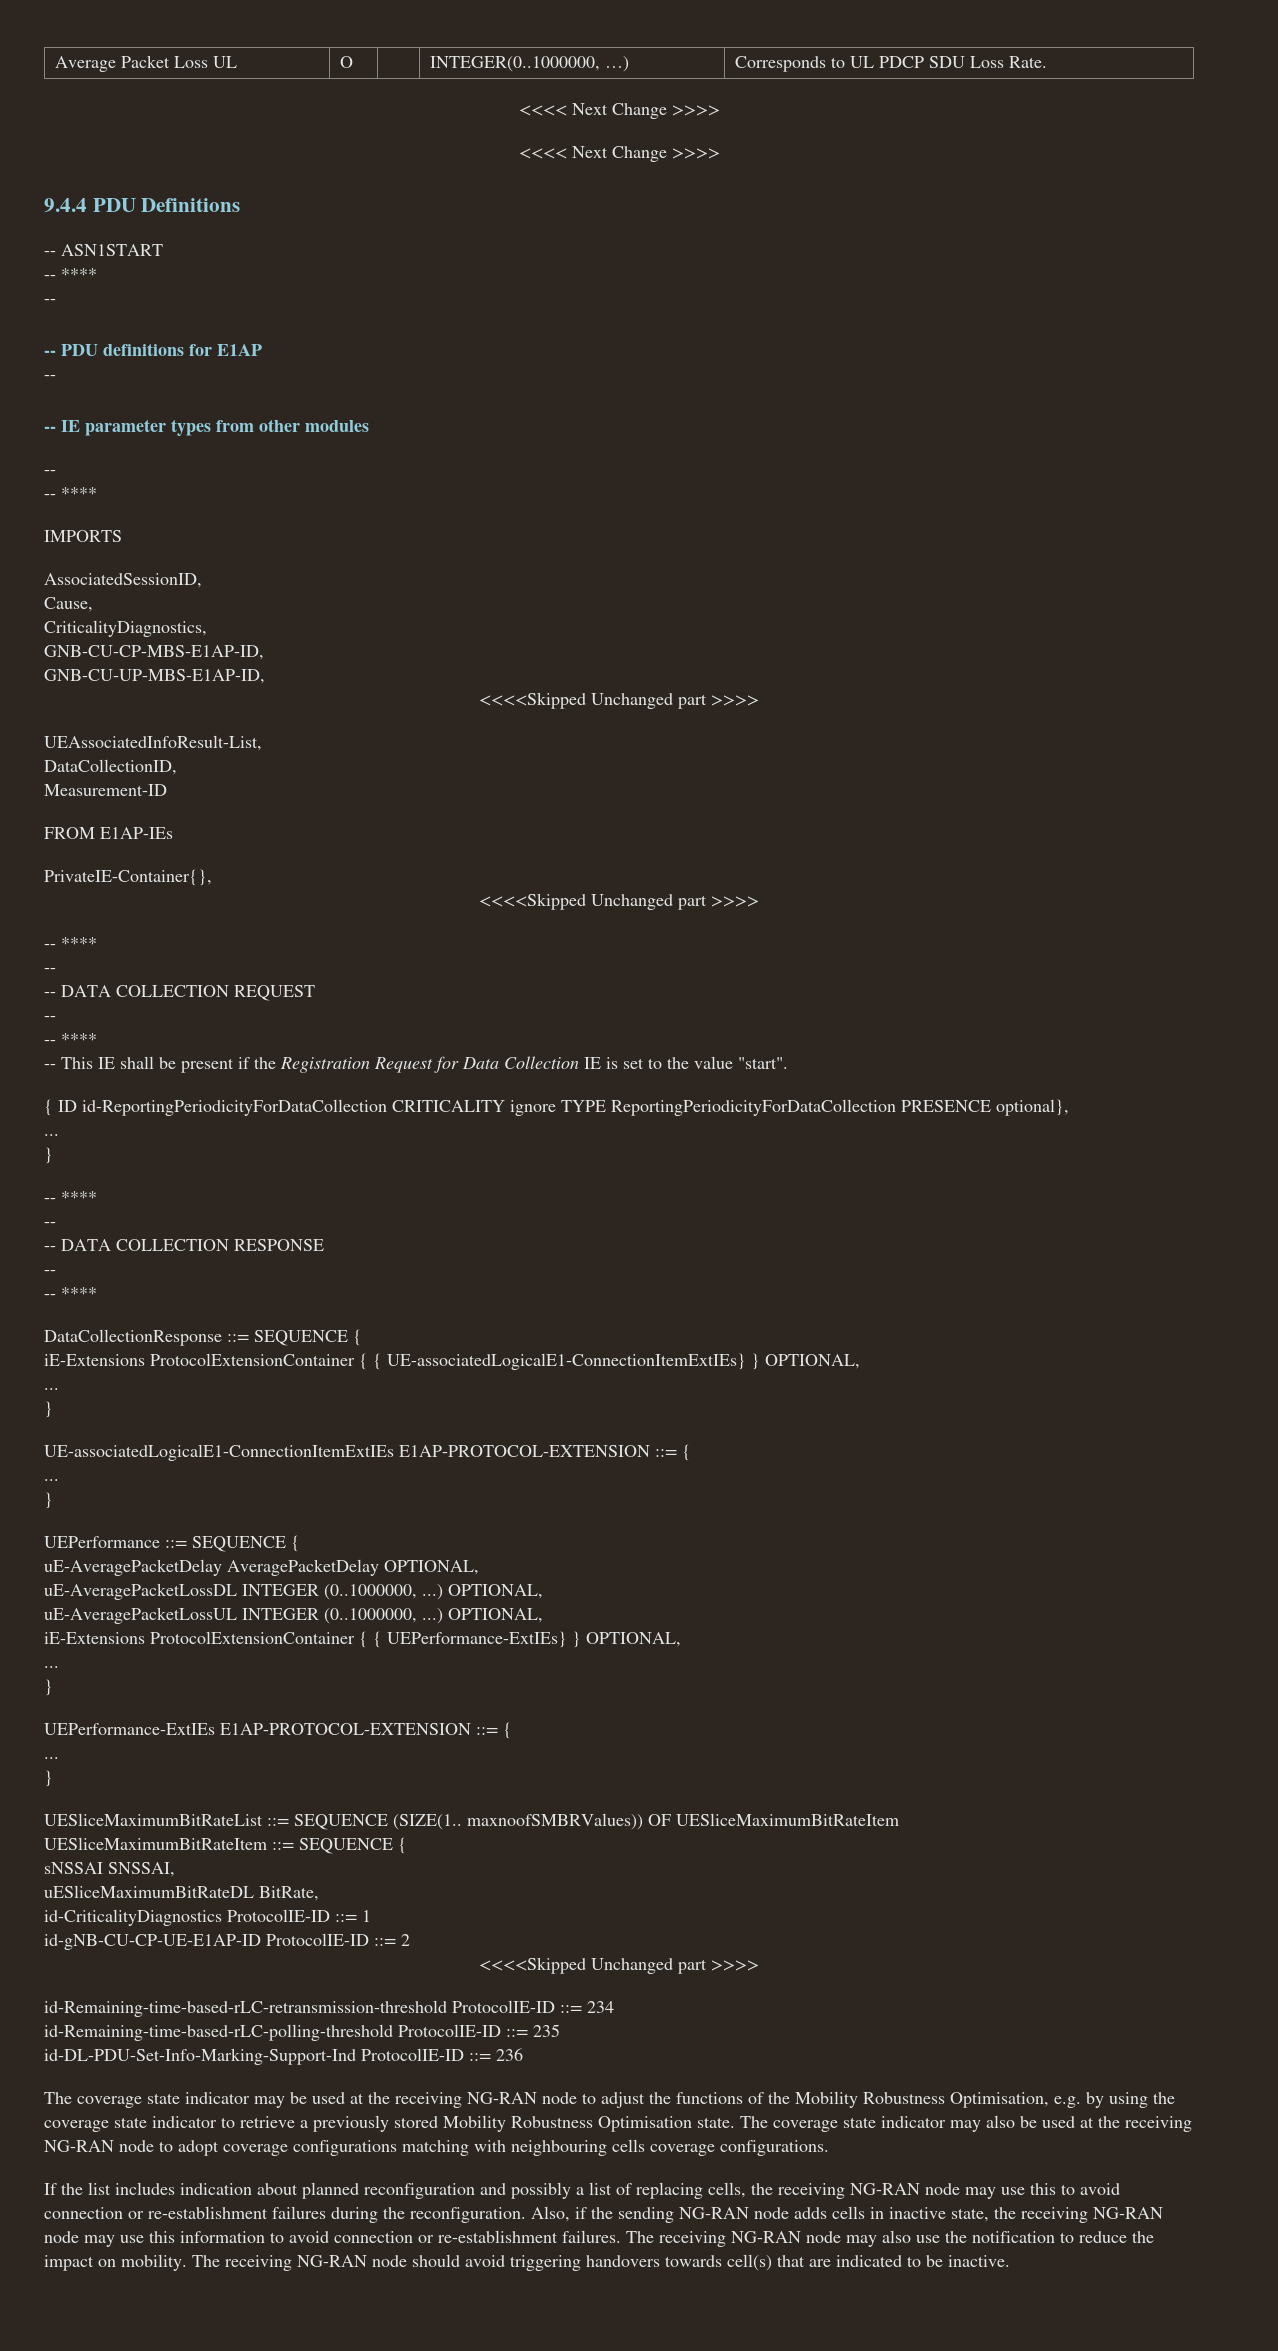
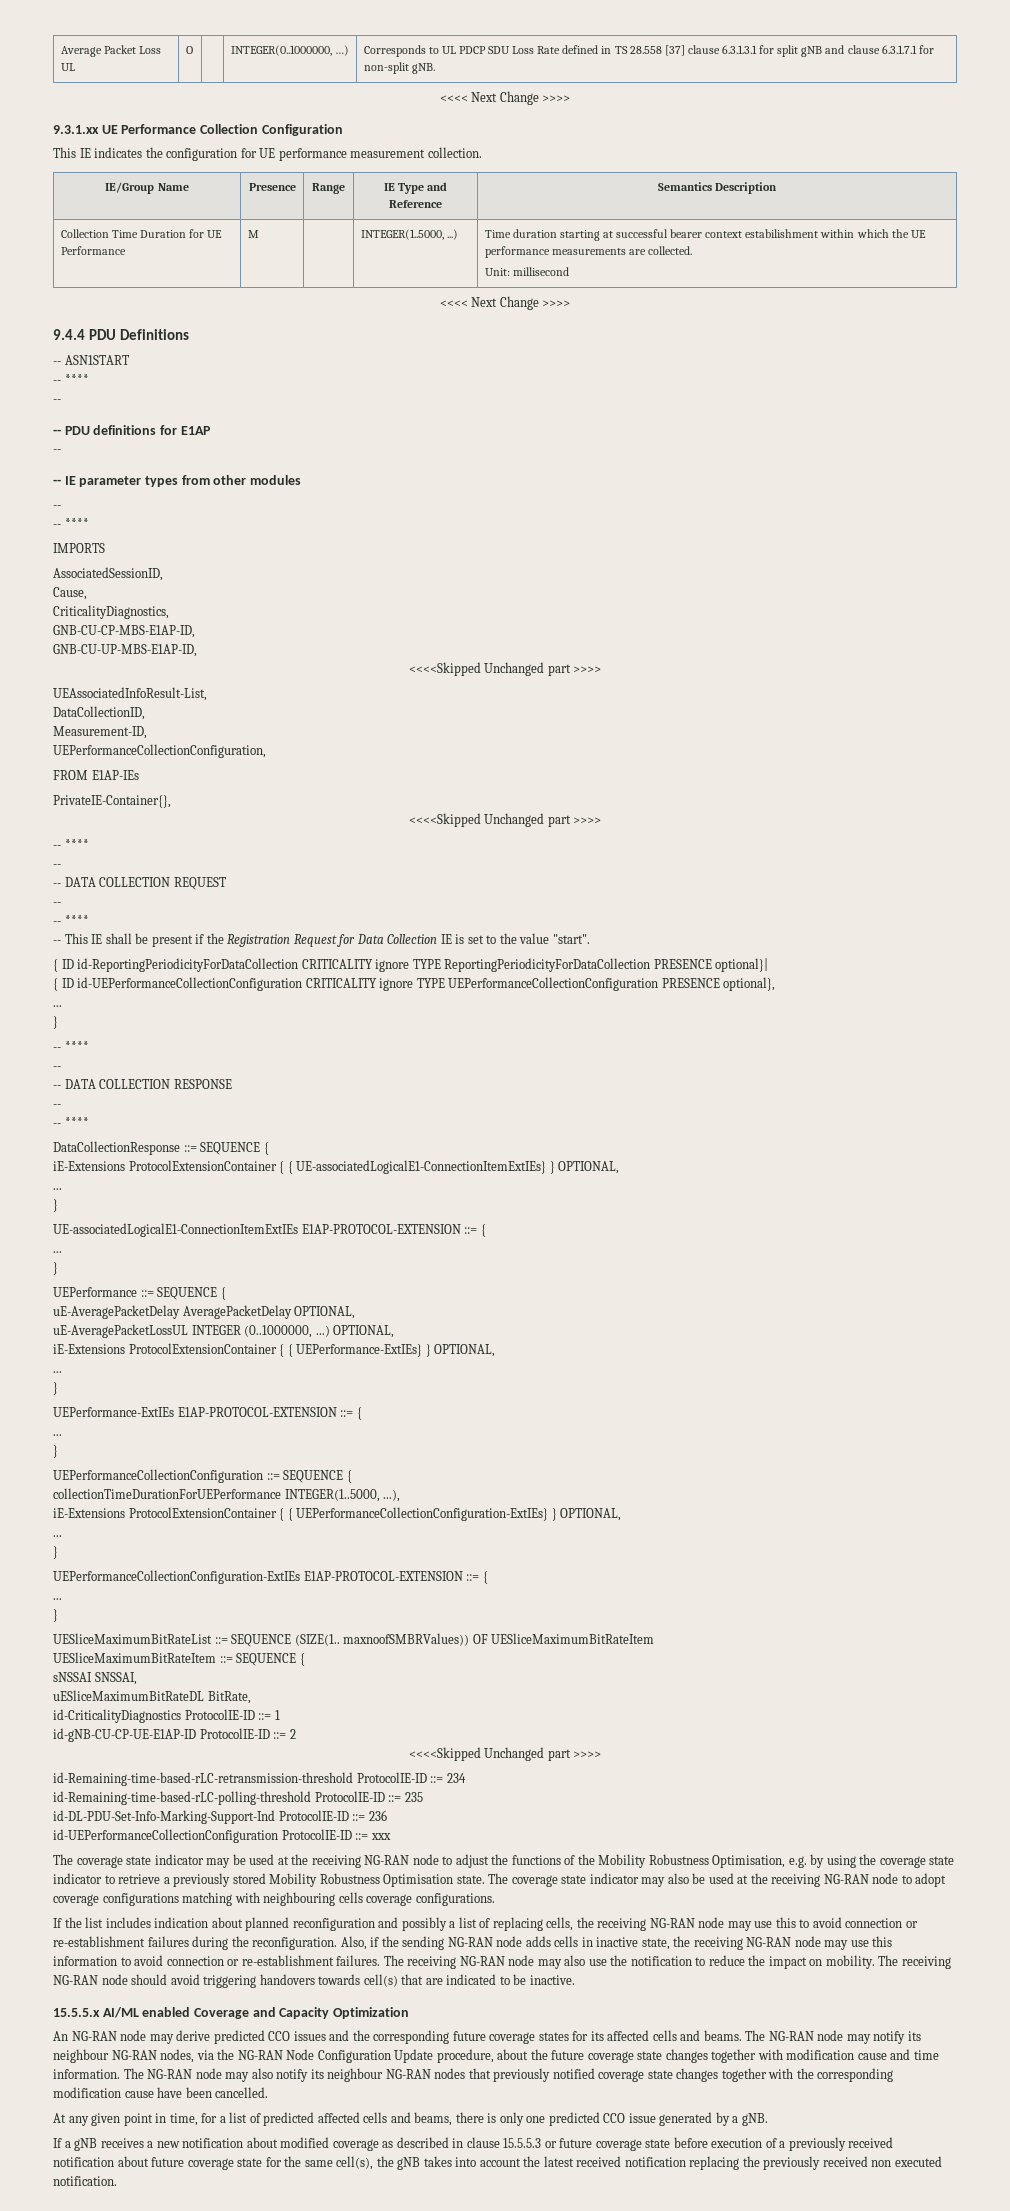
- Average Packet Loss UL | O | | INTEGER(0..1000000, …) | Corresponds to UL PDCP SDU Loss Rate.
+ Average Packet Loss UL | O | | INTEGER(0..1000000, …) | Corresponds to UL PDCP SDU Loss Rate defined in TS 28.558 [37] clause 6.3.1.3.1 for split gNB and clause 6.3.1.7.1 for non-split gNB.
  <<<< Next Change >>>>
+ 9.3.1.xx UE Performance Collection Configuration
+ This IE indicates the configuration for UE performance measurement collection.
+ IE/Group Name | Presence | Range | IE Type and Reference | Semantics Description
+ Collection Time Duration for UE Performance | M | | INTEGER(1..5000, ...) | Time duration starting at successful bearer context estabilishment within which the UE performance measurements are collected.
+ Unit: millisecond
- Measurement-ID
+ Measurement-ID,
+ UEPerformanceCollectionConfiguration,
- { ID id-ReportingPeriodicityForDataCollection CRITICALITY ignore TYPE ReportingPeriodicityForDataCollection PRESENCE optional},
+ { ID id-ReportingPeriodicityForDataCollection CRITICALITY ignore TYPE ReportingPeriodicityForDataCollection PRESENCE optional}|
+ { ID id-UEPerformanceCollectionConfiguration CRITICALITY ignore TYPE UEPerformanceCollectionConfiguration PRESENCE optional},
- uE-AveragePacketLossDL INTEGER (0..1000000, ...) OPTIONAL,
+ UEPerformanceCollectionConfiguration ::= SEQUENCE {
+ collectionTimeDurationForUEPerformance INTEGER(1..5000, ...),
+ iE-Extensions ProtocolExtensionContainer { { UEPerformanceCollectionConfiguration-ExtIEs} } OPTIONAL,
+ ...
+ }
+ UEPerformanceCollectionConfiguration-ExtIEs E1AP-PROTOCOL-EXTENSION ::= {
+ ...
+ }
+ id-UEPerformanceCollectionConfiguration ProtocolIE-ID ::= xxx
+ 15.5.5.x AI/ML enabled Coverage and Capacity Optimization
+ An NG-RAN node may derive predicted CCO issues and the corresponding future coverage states for its affected cells and beams. The NG-RAN node may notify its neighbour NG-RAN nodes, via the NG-RAN Node Configuration Update procedure, about the future coverage state changes together with modification cause and time information. The NG-RAN node may also notify its neighbour NG-RAN nodes that previously notified coverage state changes together with the corresponding modification cause have been cancelled.
+ At any given point in time, for a list of predicted affected cells and beams, there is only one predicted CCO issue generated by a gNB.
+ If a gNB receives a new notification about modified coverage as described in clause 15.5.5.3 or future coverage state before execution of a previously received notification about future coverage state for the same cell(s), the gNB takes into account the latest received notification replacing the previously received non executed notification.

